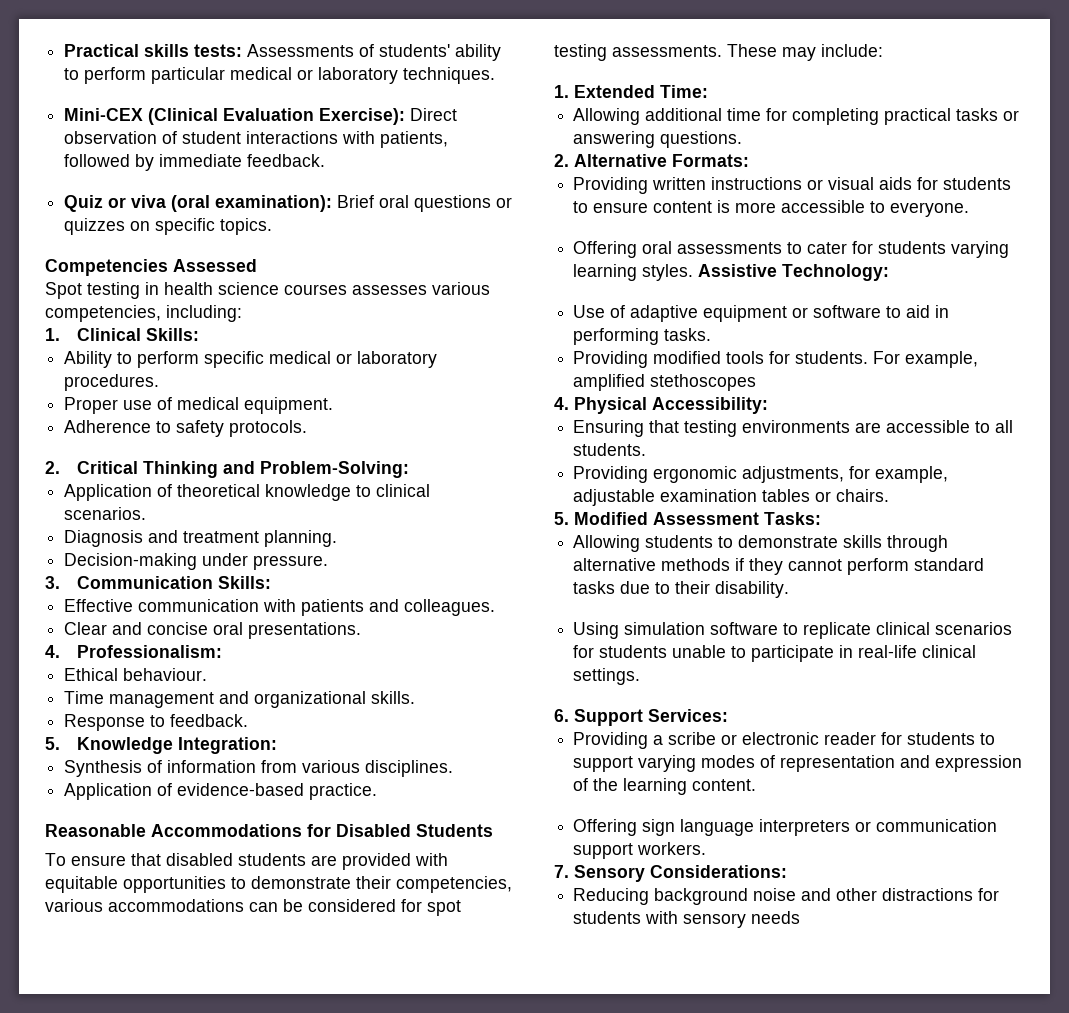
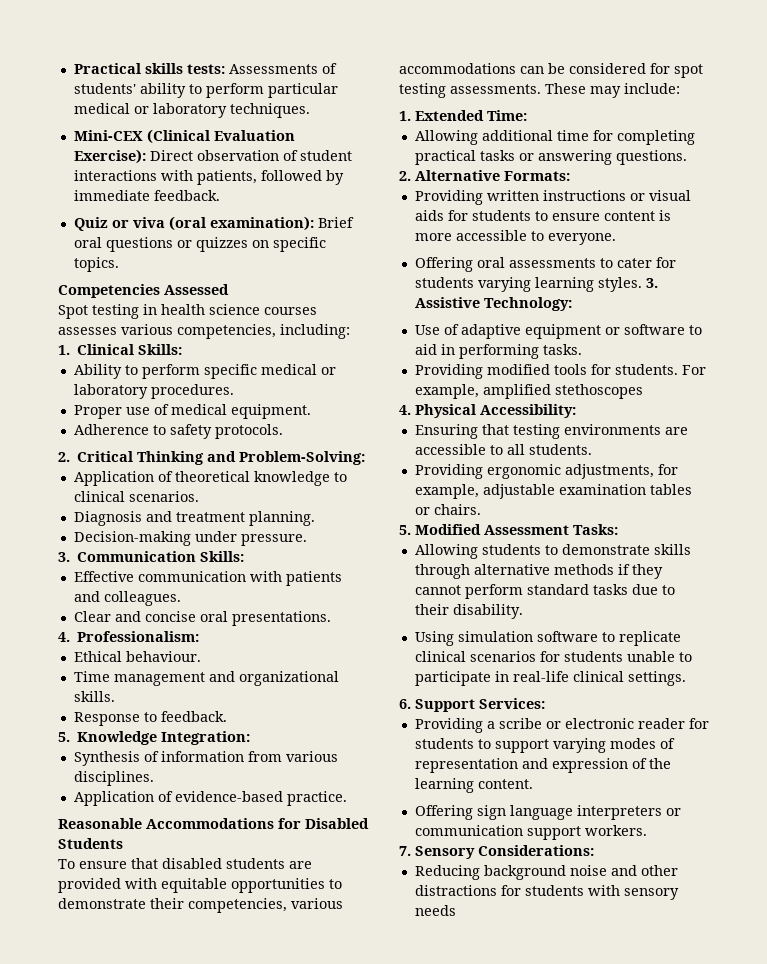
- Assistive Technology:
+ 3. Assistive Technology:

